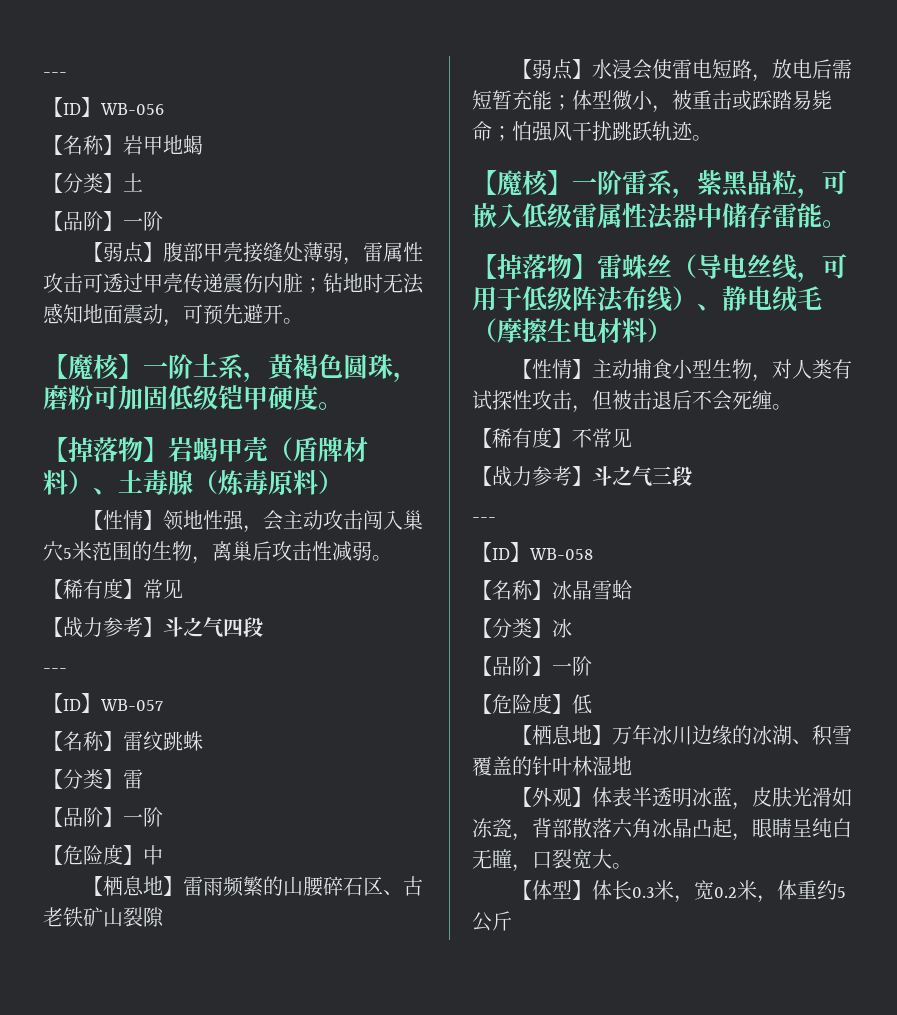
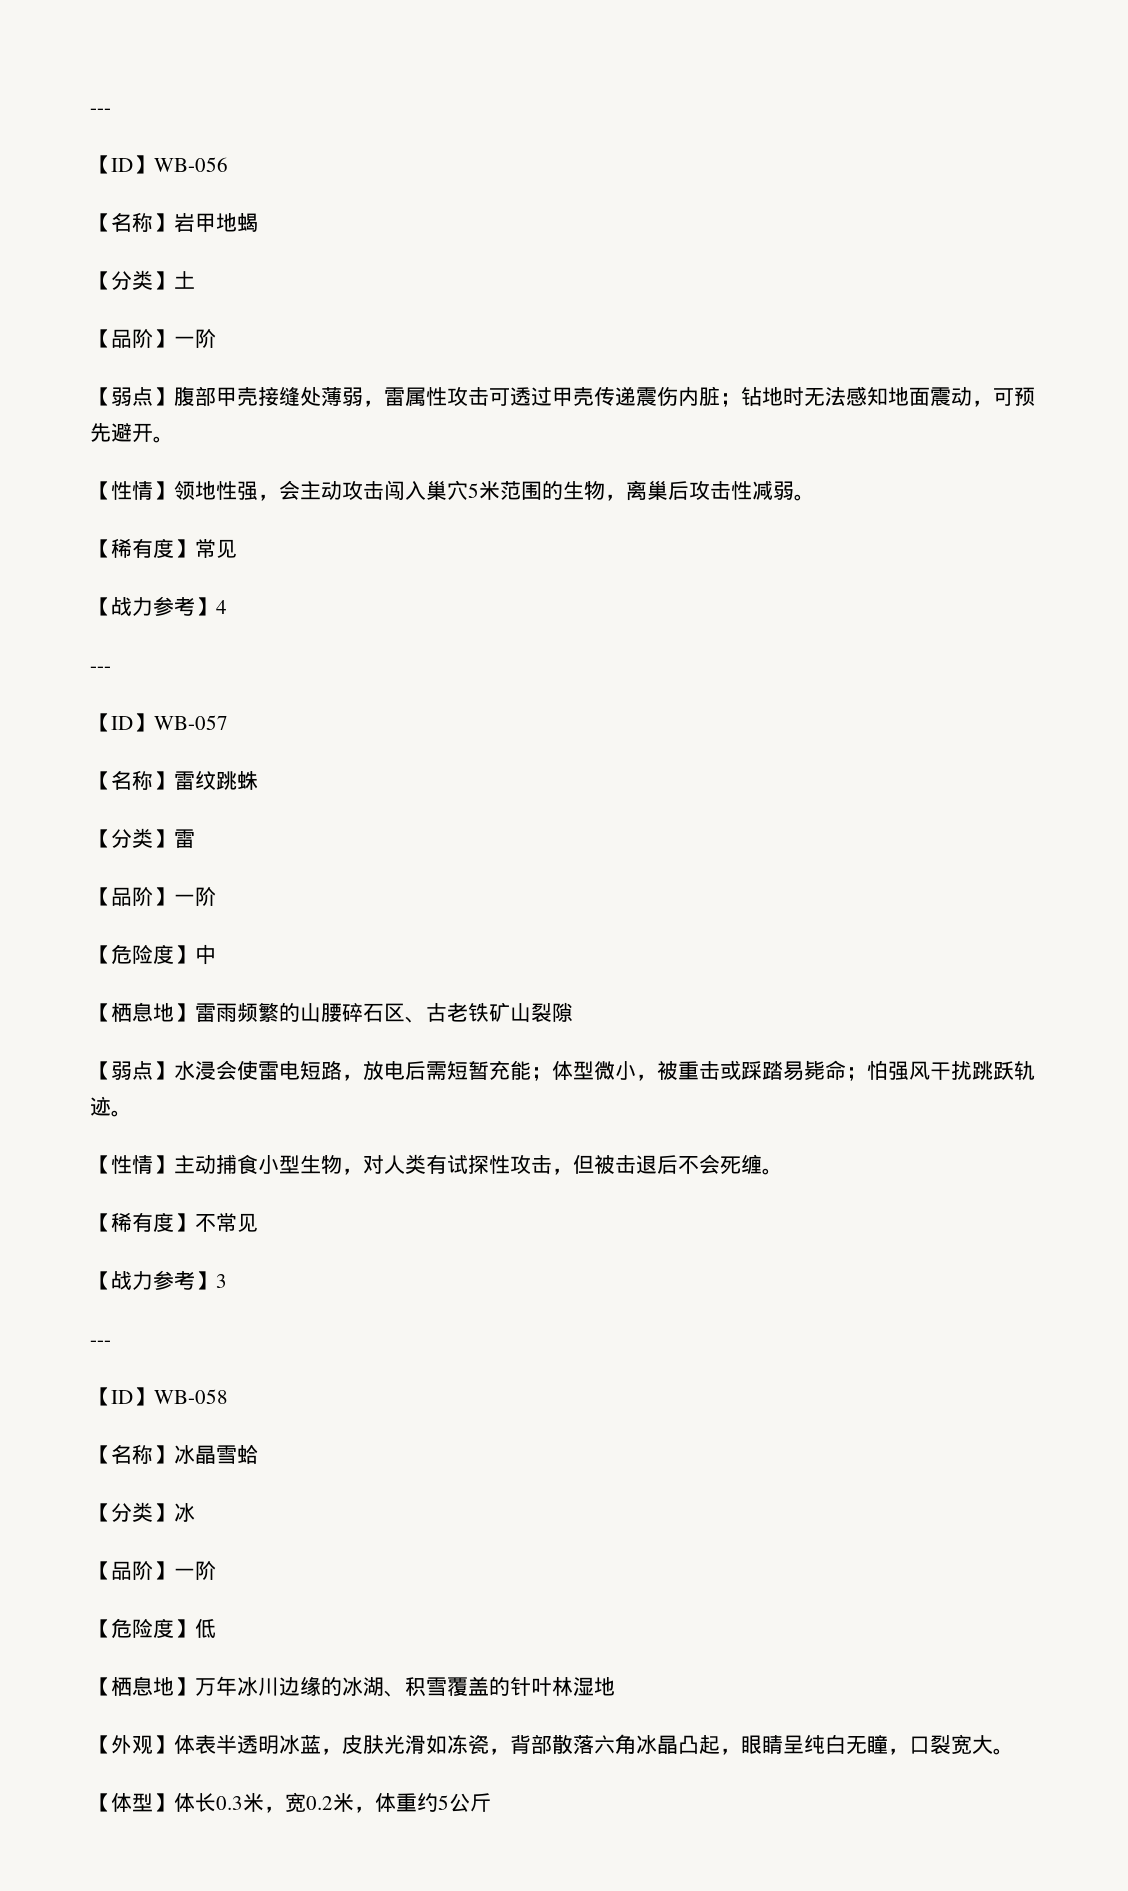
- 【魔核】一阶土系，黄褐色圆珠，磨粉可加固低级铠甲硬度。
- 【掉落物】岩蝎甲壳（盾牌材料）、土毒腺（炼毒原料）
- 【战力参考】斗之气四段
+ 【战力参考】4
- 【魔核】一阶雷系，紫黑晶粒，可嵌入低级雷属性法器中储存雷能。
- 【掉落物】雷蛛丝（导电丝线，可用于低级阵法布线）、静电绒毛（摩擦生电材料）
- 【战力参考】斗之气三段
+ 【战力参考】3

